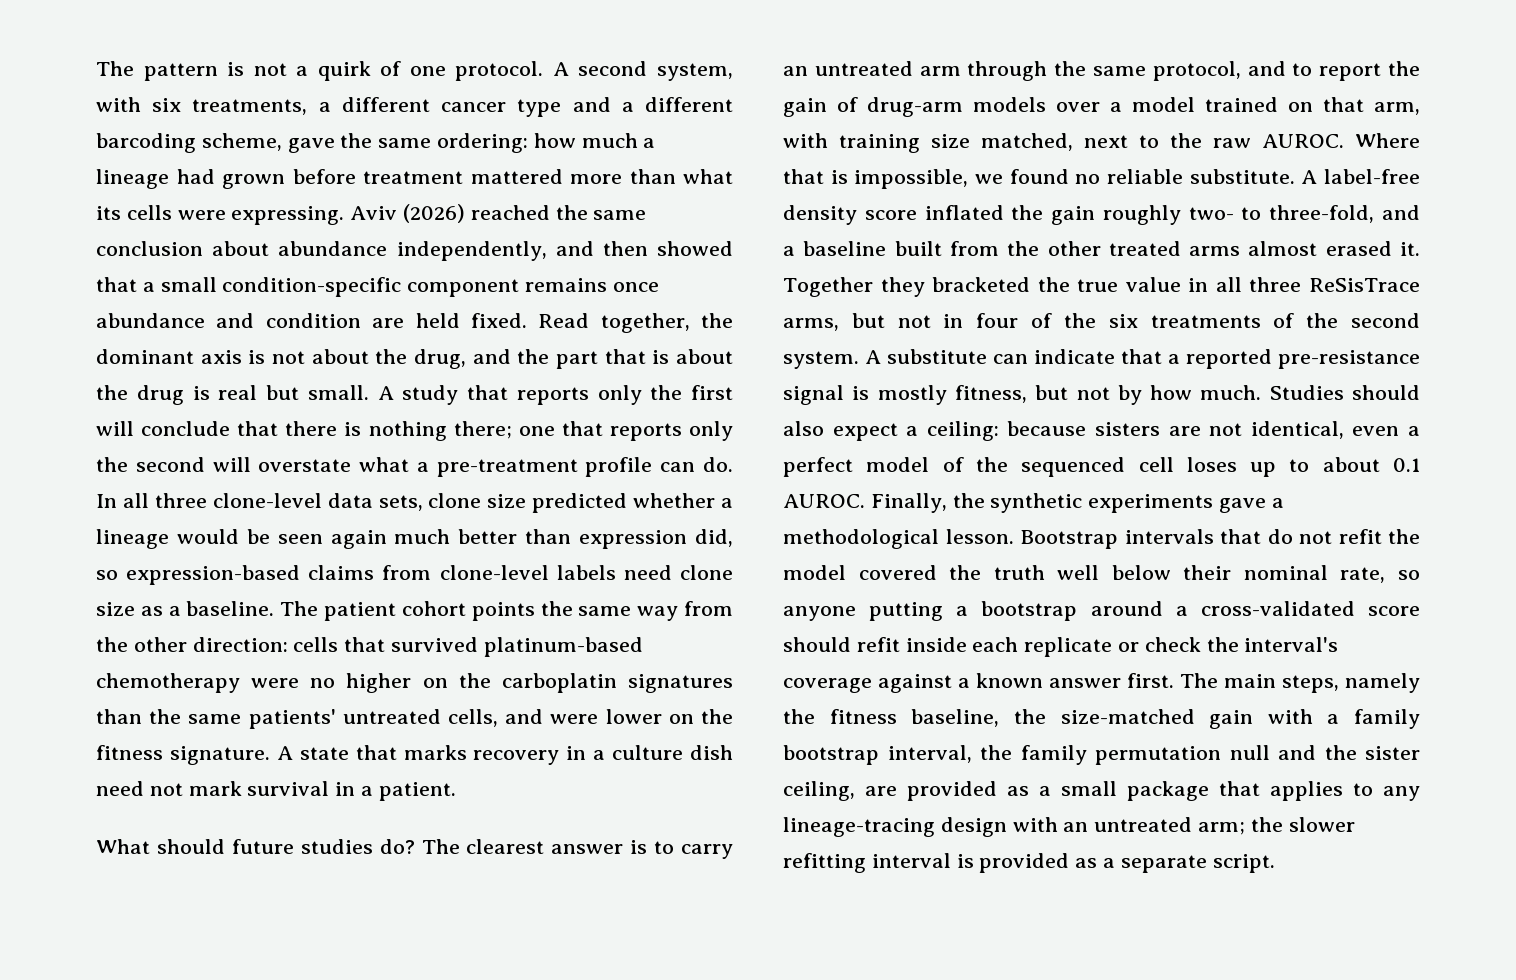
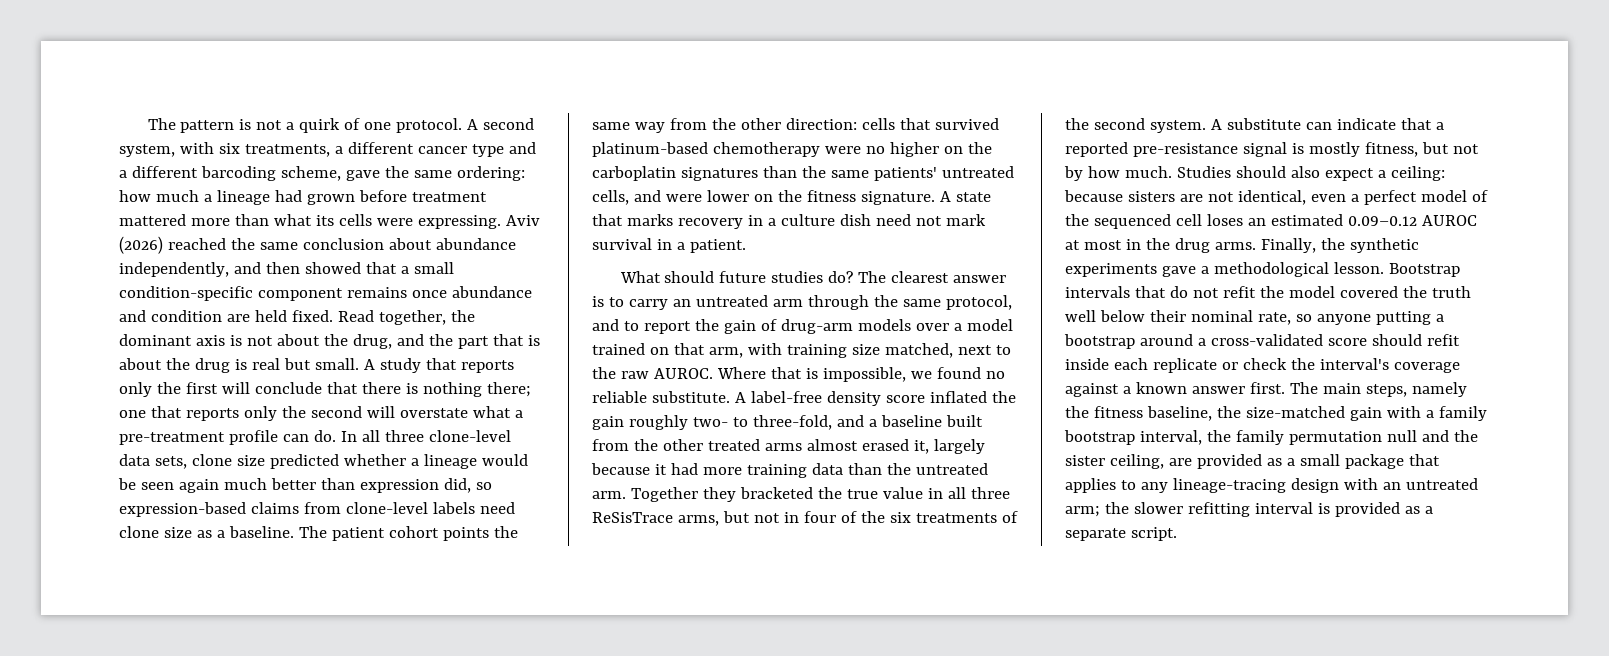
- A label-free density score inflated the gain roughly two- to three-fold, and a baseline built from the other treated arms almost erased it.
+ A label-free density score inflated the gain roughly two- to three-fold, and a baseline built from the other treated arms almost erased it, largely because it had more training data than the untreated arm.
- Studies should also expect a ceiling: because sisters are not identical, even a perfect model of the sequenced cell loses up to about 0.1 AUROC.
+ Studies should also expect a ceiling: because sisters are not identical, even a perfect model of the sequenced cell loses an estimated 0.09–0.12 AUROC at most in the drug arms.

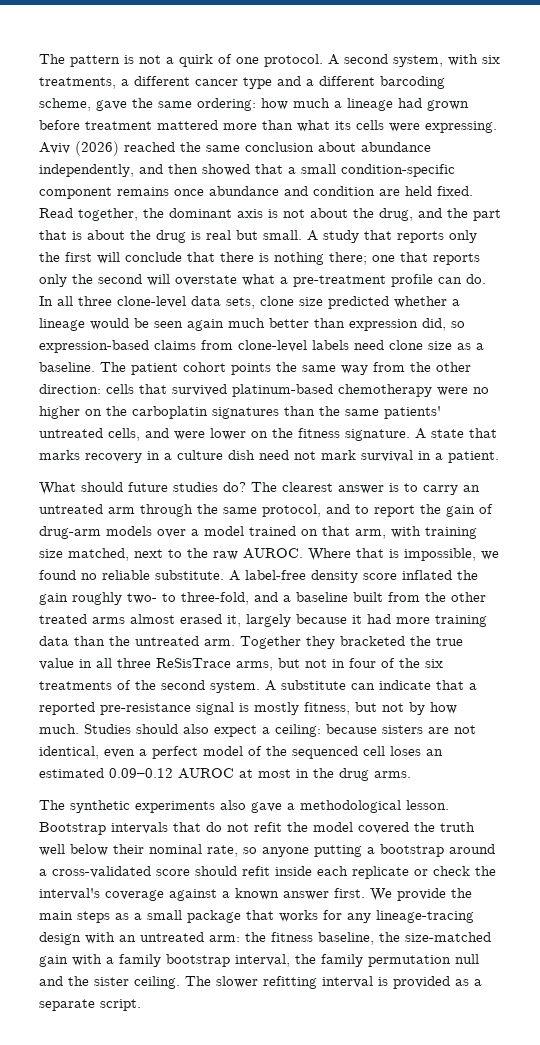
- Studies should also expect a ceiling: because sisters are not identical, even a perfect model of the sequenced cell loses an estimated 0.09–0.12 AUROC at most in the drug arms. Finally, the synthetic experiments gave a methodological lesson.
+ Studies should also expect a ceiling: because sisters are not identical, even a perfect model of the sequenced cell loses an estimated 0.09–0.12 AUROC at most in the drug arms.
+ The synthetic experiments also gave a methodological lesson.
- The main steps, namely the fitness baseline, the size-matched gain with a family bootstrap interval, the family permutation null and the sister ceiling, are provided as a small package that applies to any lineage-tracing design with an untreated arm; the slower refitting interval is provided as a separate script.
+ We provide the main steps as a small package that works for any lineage-tracing design with an untreated arm: the fitness baseline, the size-matched gain with a family bootstrap interval, the family permutation null and the sister ceiling. The slower refitting interval is provided as a separate script.

